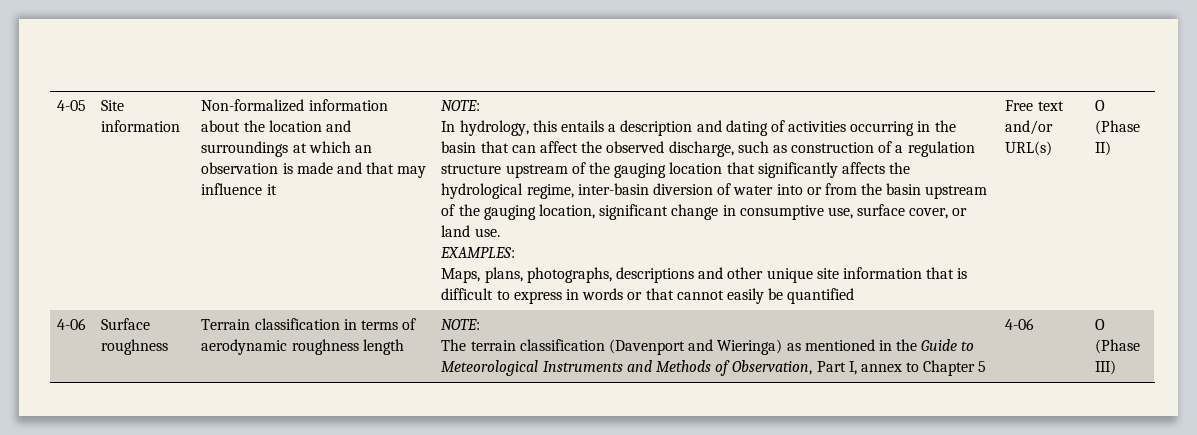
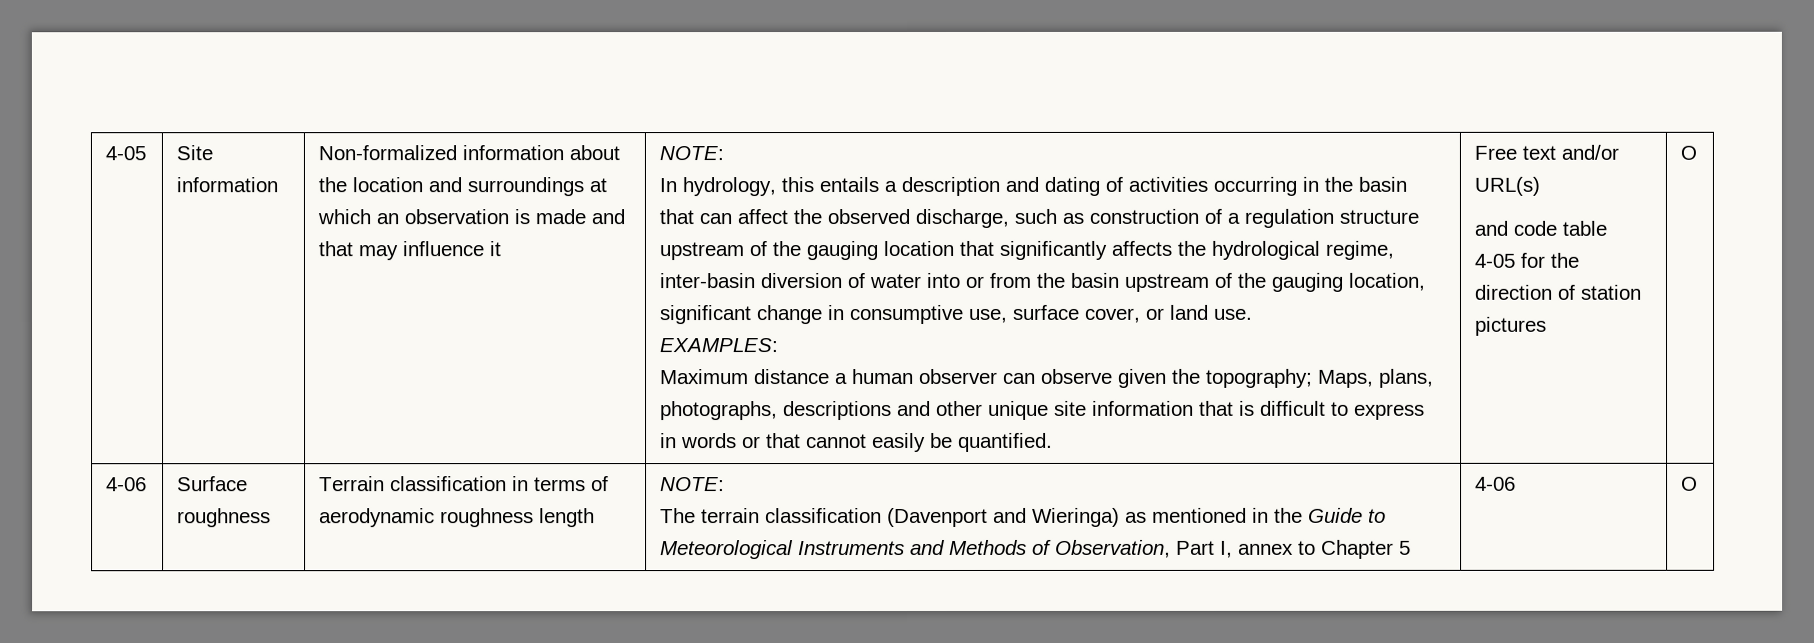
- Maps, plans, photographs, descriptions and other unique site information that is difficult to express in words or that cannot easily be quantified
+ Maximum distance a human observer can observe given the topography; Maps, plans, photographs, descriptions and other unique site information that is difficult to express in words or that cannot easily be quantified.
- O (Phase II)
+ and code table 4-05 for the direction of station pictures | O
  4-06 | Surface roughness | Terrain classification in terms of aerodynamic roughness length | NOTE:
- The terrain classification (Davenport and Wieringa) as mentioned in the Guide to Meteorological Instruments and Methods of Observation, Part I, annex to Chapter 5 | 4-06 | O (Phase III)
+ The terrain classification (Davenport and Wieringa) as mentioned in the Guide to Meteorological Instruments and Methods of Observation, Part I, annex to Chapter 5 | 4-06 | O

